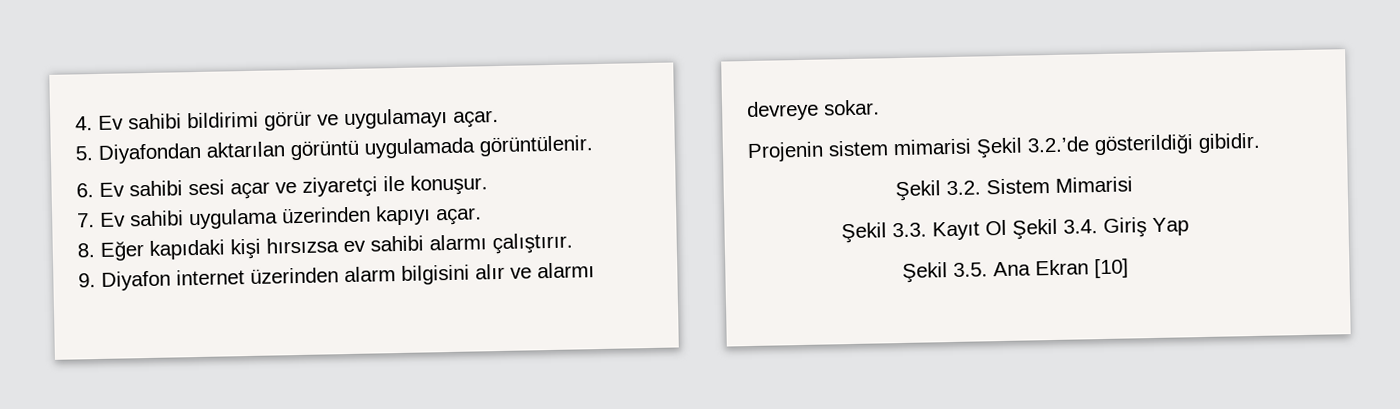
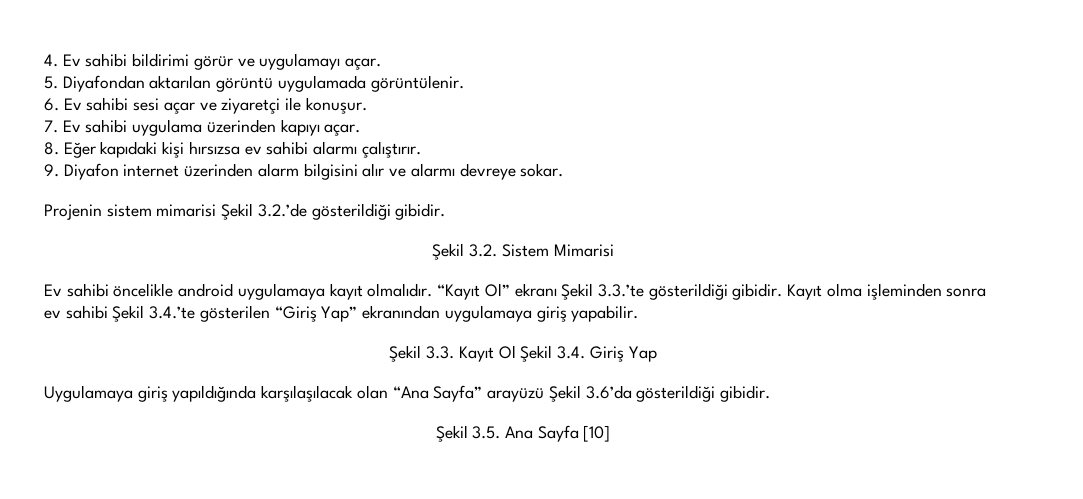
+ Ev sahibi öncelikle android uygulamaya kayıt olmalıdır. “Kayıt Ol” ekranı Şekil 3.3.’te gösterildiği gibidir. Kayıt olma işleminden sonra ev sahibi Şekil 3.4.’te gösterilen “Giriş Yap” ekranından uygulamaya giriş yapabilir.
+ Uygulamaya giriş yapıldığında karşılaşılacak olan “Ana Sayfa” arayüzü Şekil 3.6’da gösterildiği gibidir.
- Şekil 3.5. Ana Ekran [10]
+ Şekil 3.5. Ana Sayfa [10]

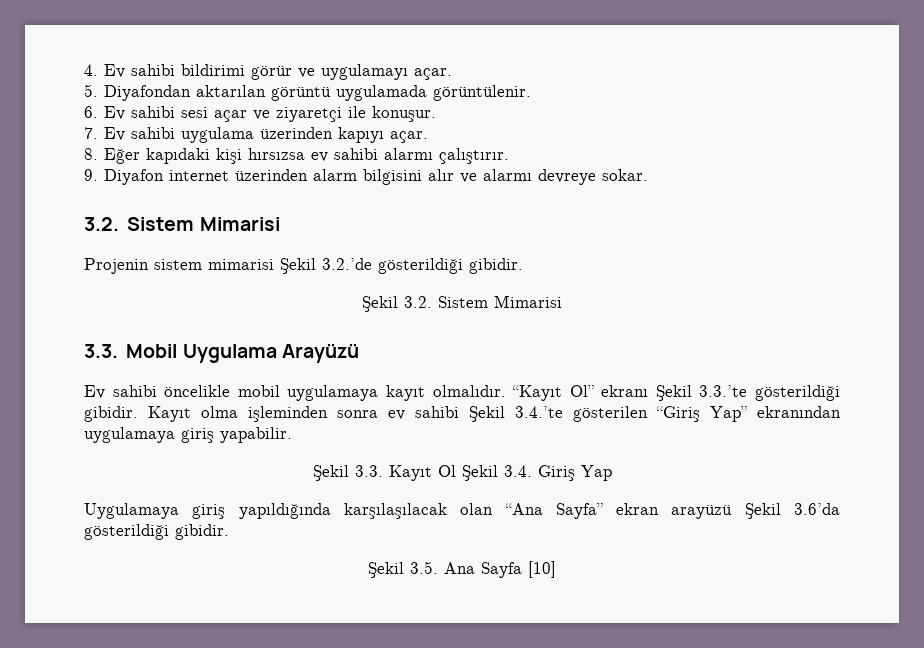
  9. Diyafon internet üzerinden alarm bilgisini alır ve alarmı devreye sokar.
+ 3.2. Sistem Mimarisi
+ 3.3. Mobil Uygulama Arayüzü
- Ev sahibi öncelikle android uygulamaya kayıt olmalıdır.
+ Ev sahibi öncelikle mobil uygulamaya kayıt olmalıdır.
- Uygulamaya giriş yapıldığında karşılaşılacak olan “Ana Sayfa” arayüzü Şekil 3.6’da gösterildiği gibidir.
+ Uygulamaya giriş yapıldığında karşılaşılacak olan “Ana Sayfa” ekran arayüzü Şekil 3.6’da gösterildiği gibidir.

